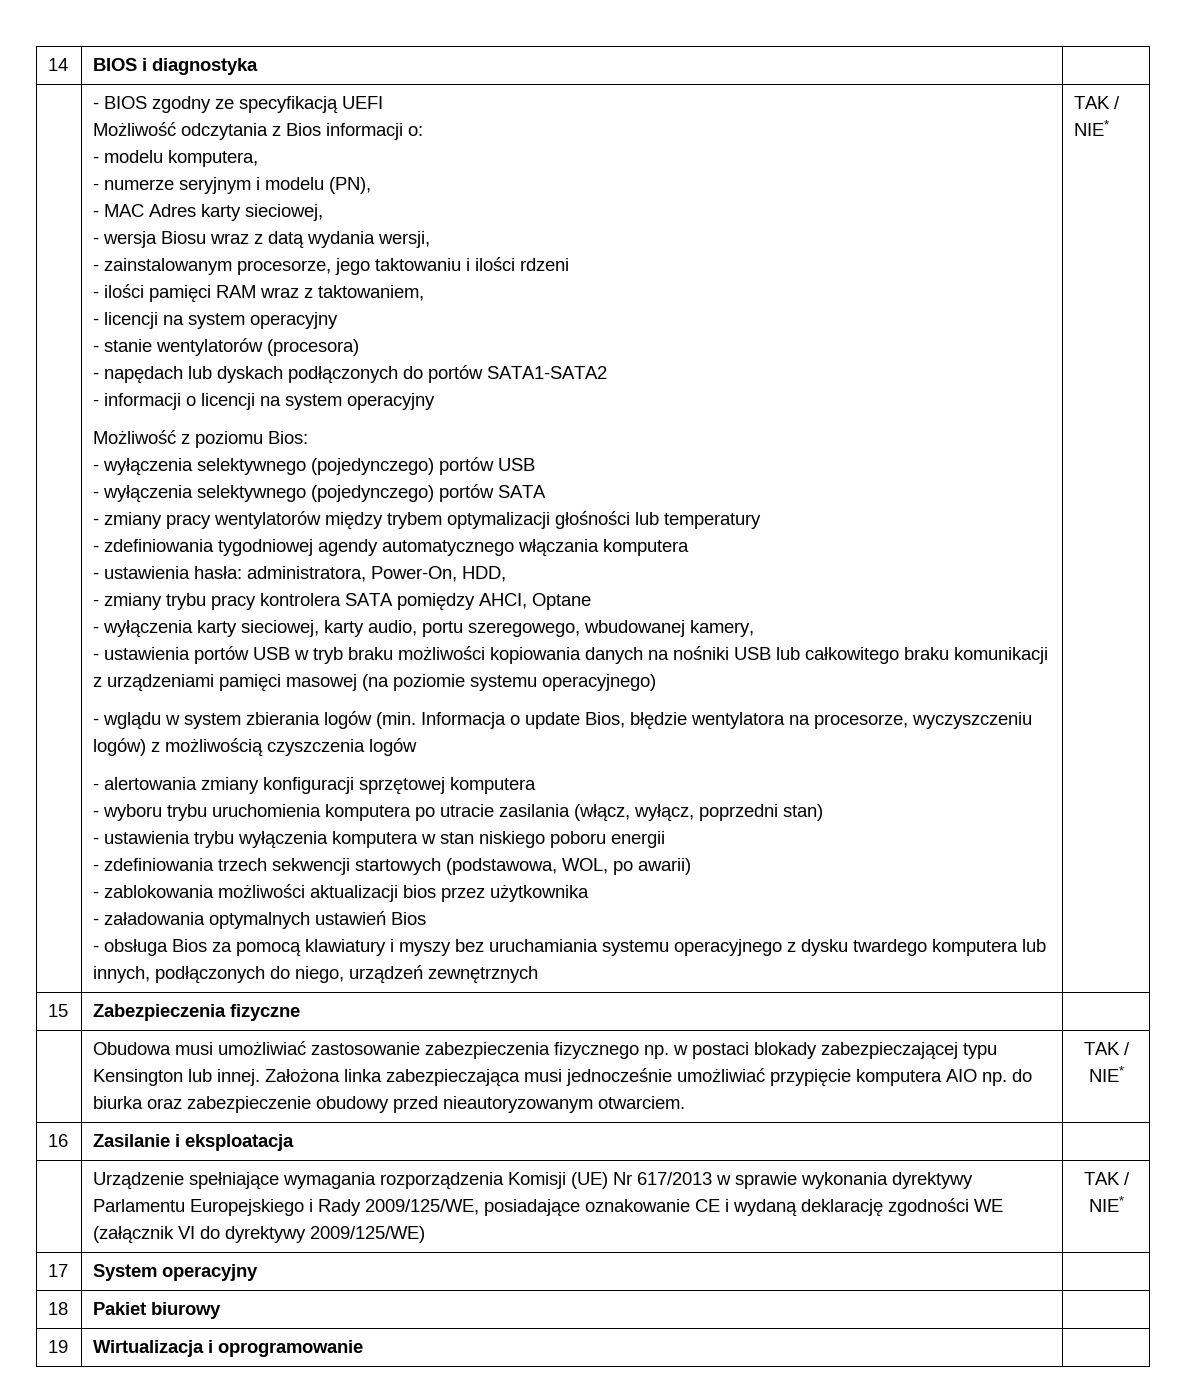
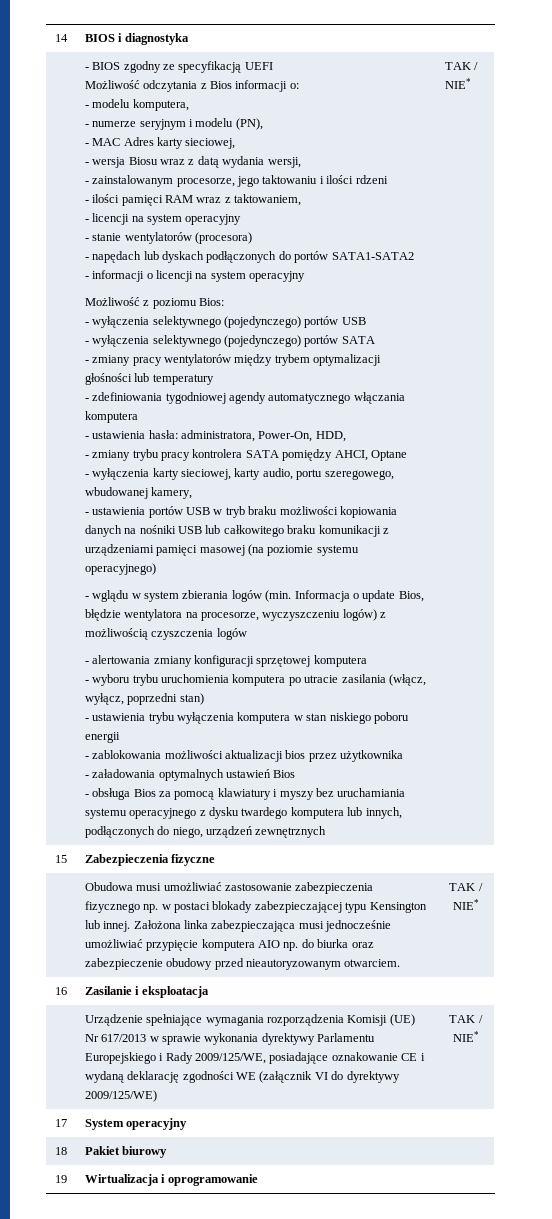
- - zdefiniowania trzech sekwencji startowych (podstawowa, WOL, po awarii)

